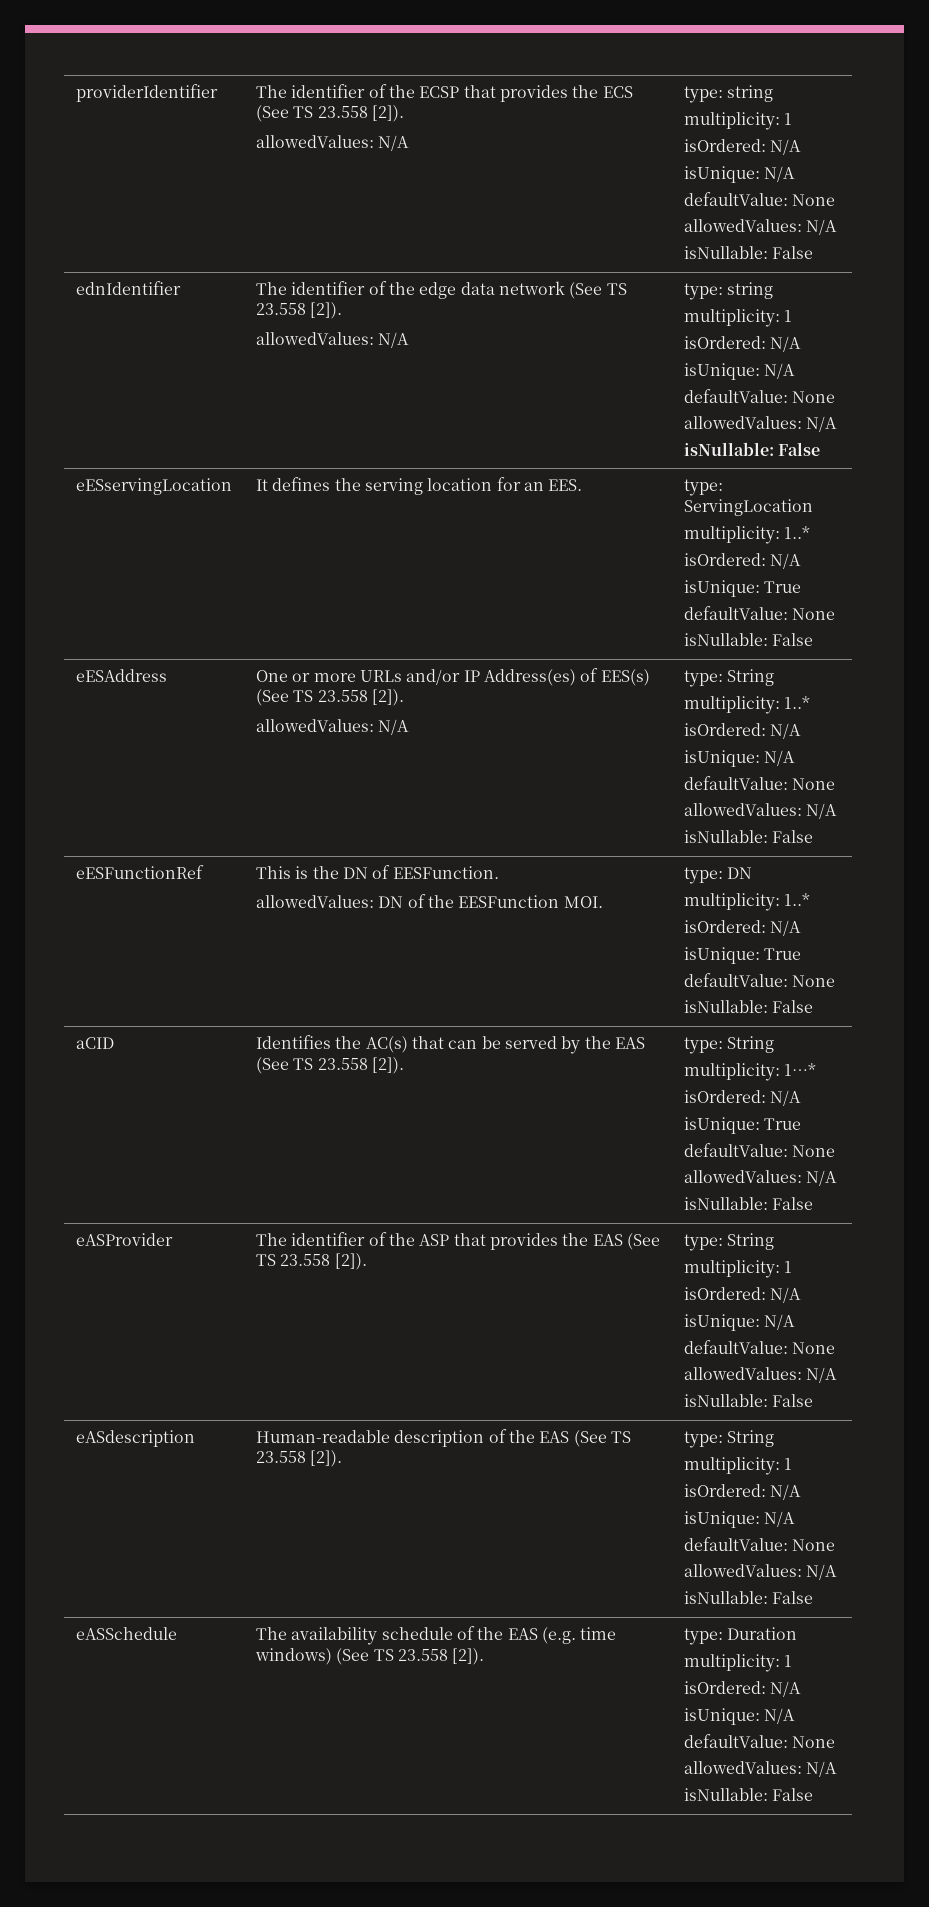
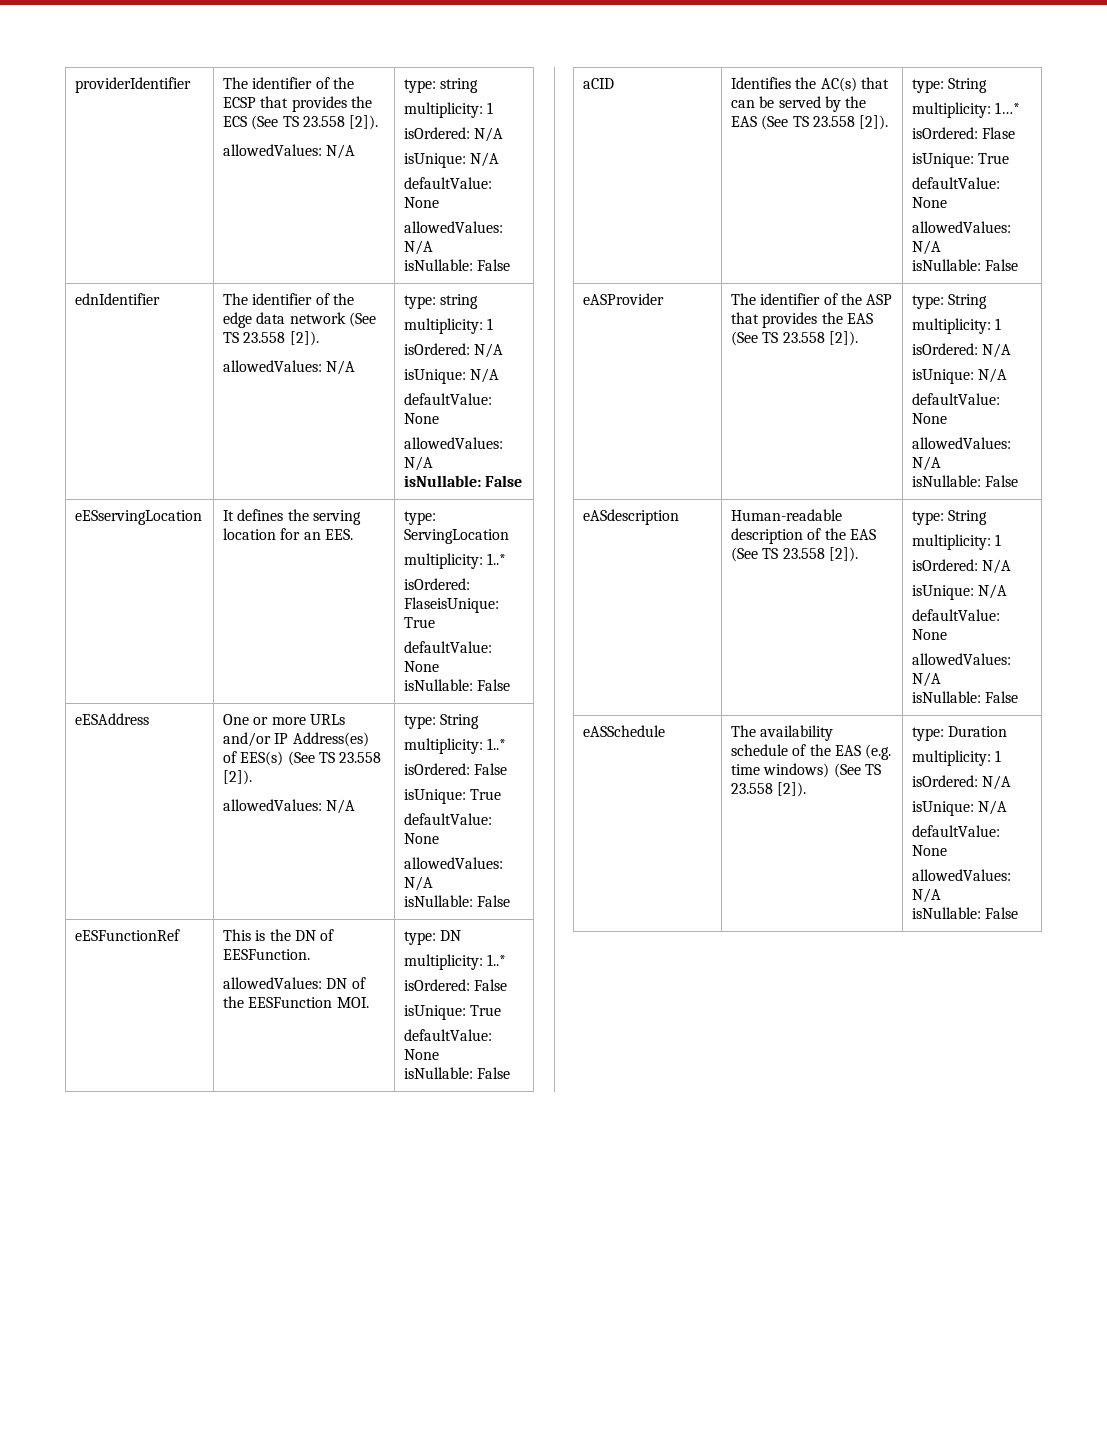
  eESservingLocation | It defines the serving location for an EES. | type: ServingLocation
  multiplicity: 1..*
- isOrdered: N/A
- isUnique: True
+ isOrdered: FlaseisUnique: True
  eESAddress | One or more URLs and/or IP Address(es) of EES(s) (See TS 23.558 [2]).
  allowedValues: N/A | type: String
  multiplicity: 1..*
- isOrdered: N/A
- isUnique: N/A
+ isOrdered: False
+ isUnique: True
  eESFunctionRef | This is the DN of EESFunction.
  allowedValues: DN of the EESFunction MOI. | type: DN
  multiplicity: 1..*
- isOrdered: N/A
+ isOrdered: False
  aCID | Identifies the AC(s) that can be served by the EAS (See TS 23.558 [2]). | type: String
  multiplicity: 1…*
- isOrdered: N/A
+ isOrdered: Flase

